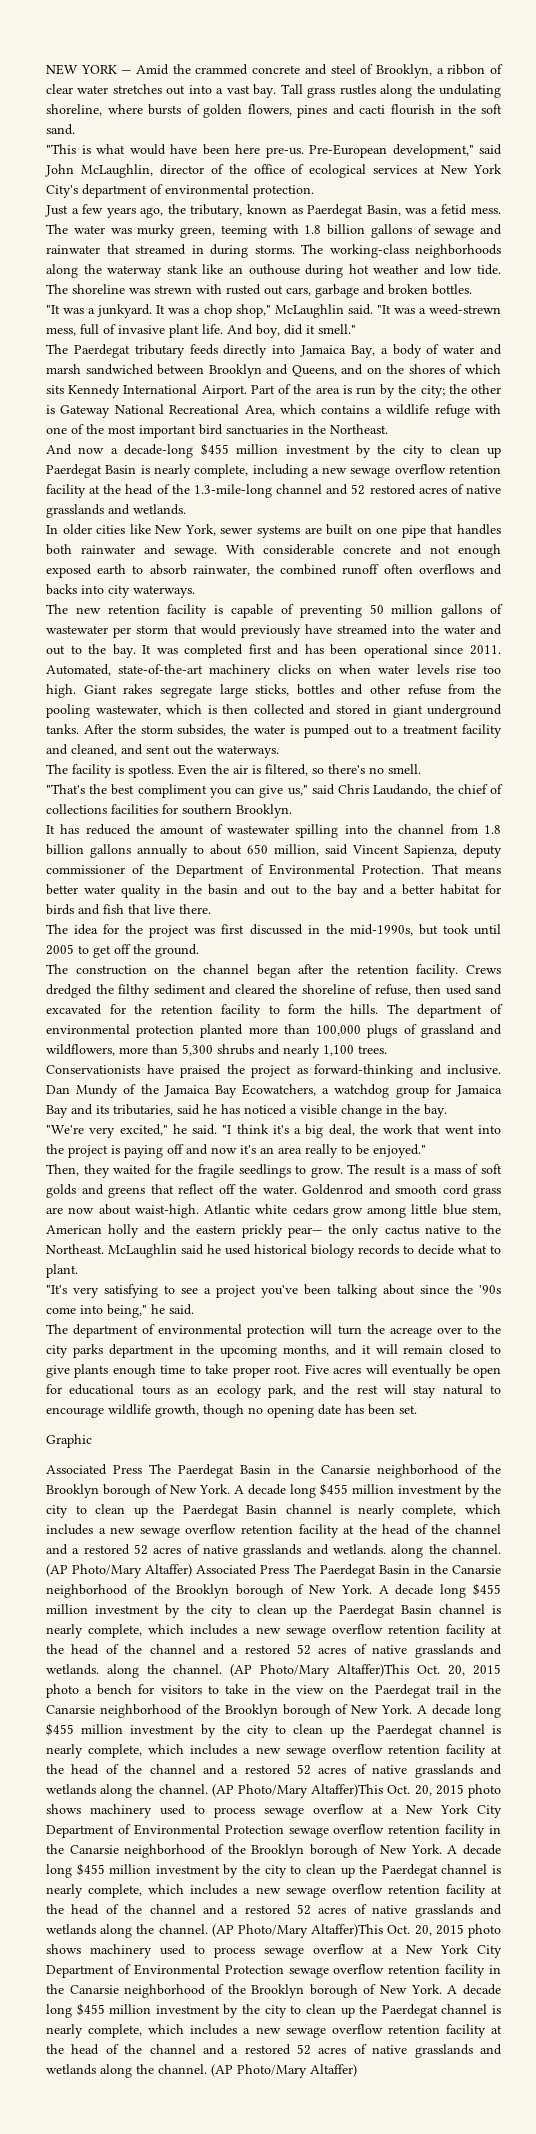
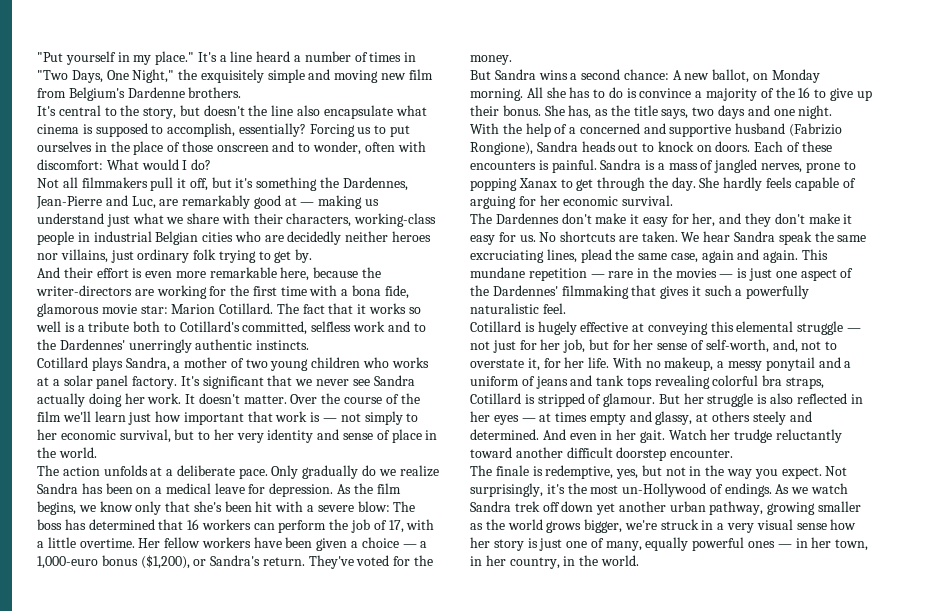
- NEW YORK — Amid the crammed concrete and steel of Brooklyn, a ribbon of clear water stretches out into a vast bay. Tall grass rustles along the undulating shoreline, where bursts of golden flowers, pines and cacti flourish in the soft sand.
- "This is what would have been here pre-us. Pre-European development," said John McLaughlin, director of the office of ecological services at New York City's department of environmental protection.
- Just a few years ago, the tributary, known as Paerdegat Basin, was a fetid mess. The water was murky green, teeming with 1.8 billion gallons of sewage and rainwater that streamed in during storms. The working-class neighborhoods along the waterway stank like an outhouse during hot weather and low tide. The shoreline was strewn with rusted out cars, garbage and broken bottles.
- "It was a junkyard. It was a chop shop," McLaughlin said. "It was a weed-strewn mess, full of invasive plant life. And boy, did it smell."
- The Paerdegat tributary feeds directly into Jamaica Bay, a body of water and marsh sandwiched between Brooklyn and Queens, and on the shores of which sits Kennedy International Airport. Part of the area is run by the city; the other is Gateway National Recreational Area, which contains a wildlife refuge with one of the most important bird sanctuaries in the Northeast.
- And now a decade-long $455 million investment by the city to clean up Paerdegat Basin is nearly complete, including a new sewage overflow retention facility at the head of the 1.3-mile-long channel and 52 restored acres of native grasslands and wetlands.
- In older cities like New York, sewer systems are built on one pipe that handles both rainwater and sewage. With considerable concrete and not enough exposed earth to absorb rainwater, the combined runoff often overflows and backs into city waterways.
- The new retention facility is capable of preventing 50 million gallons of wastewater per storm that would previously have streamed into the water and out to the bay. It was completed first and has been operational since 2011. Automated, state-of-the-art machinery clicks on when water levels rise too high. Giant rakes segregate large sticks, bottles and other refuse from the pooling wastewater, which is then collected and stored in giant underground tanks. After the storm subsides, the water is pumped out to a treatment facility and cleaned, and sent out the waterways.
- The facility is spotless. Even the air is filtered, so there's no smell.
- "That's the best compliment you can give us," said Chris Laudando, the chief of collections facilities for southern Brooklyn.
- It has reduced the amount of wastewater spilling into the channel from 1.8 billion gallons annually to about 650 million, said Vincent Sapienza, deputy commissioner of the Department of Environmental Protection. That means better water quality in the basin and out to the bay and a better habitat for birds and fish that live there.
- The idea for the project was first discussed in the mid-1990s, but took until 2005 to get off the ground.
- The construction on the channel began after the retention facility. Crews dredged the filthy sediment and cleared the shoreline of refuse, then used sand excavated for the retention facility to form the hills. The department of environmental protection planted more than 100,000 plugs of grassland and wildflowers, more than 5,300 shrubs and nearly 1,100 trees.
- Conservationists have praised the project as forward-thinking and inclusive. Dan Mundy of the Jamaica Bay Ecowatchers, a watchdog group for Jamaica Bay and its tributaries, said he has noticed a visible change in the bay.
- "We're very excited," he said. "I think it's a big deal, the work that went into the project is paying off and now it's an area really to be enjoyed."
- Then, they waited for the fragile seedlings to grow. The result is a mass of soft golds and greens that reflect off the water. Goldenrod and smooth cord grass are now about waist-high. Atlantic white cedars grow among little blue stem, American holly and the eastern prickly pear— the only cactus native to the Northeast. McLaughlin said he used historical biology records to decide what to plant.
- "It's very satisfying to see a project you've been talking about since the '90s come into being," he said.
- The department of environmental protection will turn the acreage over to the city parks department in the upcoming months, and it will remain closed to give plants enough time to take proper root. Five acres will eventually be open for educational tours as an ecology park, and the rest will stay natural to encourage wildlife growth, though no opening date has been set.
- Graphic
- Associated Press The Paerdegat Basin in the Canarsie neighborhood of the Brooklyn borough of New York. A decade long $455 million investment by the city to clean up the Paerdegat Basin channel is nearly complete, which includes a new sewage overflow retention facility at the head of the channel and a restored 52 acres of native grasslands and wetlands. along the channel. (AP Photo/Mary Altaffer) Associated Press The Paerdegat Basin in the Canarsie neighborhood of the Brooklyn borough of New York. A decade long $455 million investment by the city to clean up the Paerdegat Basin channel is nearly complete, which includes a new sewage overflow retention facility at the head of the channel and a restored 52 acres of native grasslands and wetlands. along the channel. (AP Photo/Mary Altaffer)This Oct. 20, 2015 photo a bench for visitors to take in the view on the Paerdegat trail in the Canarsie neighborhood of the Brooklyn borough of New York. A decade long $455 million investment by the city to clean up the Paerdegat channel is nearly complete, which includes a new sewage overflow retention facility at the head of the channel and a restored 52 acres of native grasslands and wetlands along the channel. (AP Photo/Mary Altaffer)This Oct. 20, 2015 photo shows machinery used to process sewage overflow at a New York City Department of Environmental Protection sewage overflow retention facility in the Canarsie neighborhood of the Brooklyn borough of New York. A decade long $455 million investment by the city to clean up the Paerdegat channel is nearly complete, which includes a new sewage overflow retention facility at the head of the channel and a restored 52 acres of native grasslands and wetlands along the channel. (AP Photo/Mary Altaffer)This Oct. 20, 2015 photo shows machinery used to process sewage overflow at a New York City Department of Environmental Protection sewage overflow retention facility in the Canarsie neighborhood of the Brooklyn borough of New York. A decade long $455 million investment by the city to clean up the Paerdegat channel is nearly complete, which includes a new sewage overflow retention facility at the head of the channel and a restored 52 acres of native grasslands and wetlands along the channel. (AP Photo/Mary Altaffer)
+ "Put yourself in my place." It's a line heard a number of times in "Two Days, One Night," the exquisitely simple and moving new film from Belgium's Dardenne brothers.
+ It's central to the story, but doesn't the line also encapsulate what cinema is supposed to accomplish, essentially? Forcing us to put ourselves in the place of those onscreen and to wonder, often with discomfort: What would I do?
+ Not all filmmakers pull it off, but it's something the Dardennes, Jean-Pierre and Luc, are remarkably good at — making us understand just what we share with their characters, working-class people in industrial Belgian cities who are decidedly neither heroes nor villains, just ordinary folk trying to get by.
+ And their effort is even more remarkable here, because the writer-directors are working for the first time with a bona fide, glamorous movie star: Marion Cotillard. The fact that it works so well is a tribute both to Cotillard's committed, selfless work and to the Dardennes' unerringly authentic instincts.
+ Cotillard plays Sandra, a mother of two young children who works at a solar panel factory. It's significant that we never see Sandra actually doing her work. It doesn't matter. Over the course of the film we'll learn just how important that work is — not simply to her economic survival, but to her very identity and sense of place in the world.
+ The action unfolds at a deliberate pace. Only gradually do we realize Sandra has been on a medical leave for depression. As the film begins, we know only that she's been hit with a severe blow: The boss has determined that 16 workers can perform the job of 17, with a little overtime. Her fellow workers have been given a choice — a 1,000-euro bonus ($1,200), or Sandra's return. They've voted for the money.
+ But Sandra wins a second chance: A new ballot, on Monday morning. All she has to do is convince a majority of the 16 to give up their bonus. She has, as the title says, two days and one night.
+ With the help of a concerned and supportive husband (Fabrizio Rongione), Sandra heads out to knock on doors. Each of these encounters is painful. Sandra is a mass of jangled nerves, prone to popping Xanax to get through the day. She hardly feels capable of arguing for her economic survival.
+ The Dardennes don't make it easy for her, and they don't make it easy for us. No shortcuts are taken. We hear Sandra speak the same excruciating lines, plead the same case, again and again. This mundane repetition — rare in the movies — is just one aspect of the Dardennes' filmmaking that gives it such a powerfully naturalistic feel.
+ Cotillard is hugely effective at conveying this elemental struggle — not just for her job, but for her sense of self-worth, and, not to overstate it, for her life. With no makeup, a messy ponytail and a uniform of jeans and tank tops revealing colorful bra straps, Cotillard is stripped of glamour. But her struggle is also reflected in her eyes — at times empty and glassy, at others steely and determined. And even in her gait. Watch her trudge reluctantly toward another difficult doorstep encounter.
+ The finale is redemptive, yes, but not in the way you expect. Not surprisingly, it's the most un-Hollywood of endings. As we watch Sandra trek off down yet another urban pathway, growing smaller as the world grows bigger, we're struck in a very visual sense how her story is just one of many, equally powerful ones — in her town, in her country, in the world.

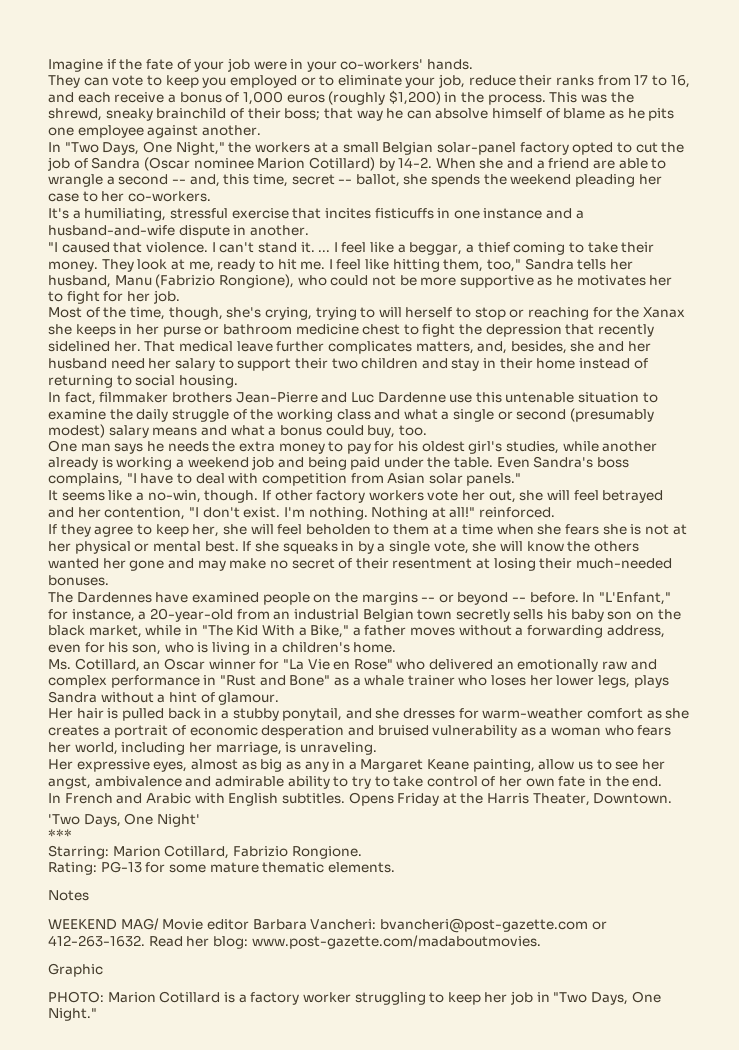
- "Put yourself in my place." It's a line heard a number of times in "Two Days, One Night," the exquisitely simple and moving new film from Belgium's Dardenne brothers.
- It's central to the story, but doesn't the line also encapsulate what cinema is supposed to accomplish, essentially? Forcing us to put ourselves in the place of those onscreen and to wonder, often with discomfort: What would I do?
- Not all filmmakers pull it off, but it's something the Dardennes, Jean-Pierre and Luc, are remarkably good at — making us understand just what we share with their characters, working-class people in industrial Belgian cities who are decidedly neither heroes nor villains, just ordinary folk trying to get by.
- And their effort is even more remarkable here, because the writer-directors are working for the first time with a bona fide, glamorous movie star: Marion Cotillard. The fact that it works so well is a tribute both to Cotillard's committed, selfless work and to the Dardennes' unerringly authentic instincts.
- Cotillard plays Sandra, a mother of two young children who works at a solar panel factory. It's significant that we never see Sandra actually doing her work. It doesn't matter. Over the course of the film we'll learn just how important that work is — not simply to her economic survival, but to her very identity and sense of place in the world.
- The action unfolds at a deliberate pace. Only gradually do we realize Sandra has been on a medical leave for depression. As the film begins, we know only that she's been hit with a severe blow: The boss has determined that 16 workers can perform the job of 17, with a little overtime. Her fellow workers have been given a choice — a 1,000-euro bonus ($1,200), or Sandra's return. They've voted for the money.
- But Sandra wins a second chance: A new ballot, on Monday morning. All she has to do is convince a majority of the 16 to give up their bonus. She has, as the title says, two days and one night.
- With the help of a concerned and supportive husband (Fabrizio Rongione), Sandra heads out to knock on doors. Each of these encounters is painful. Sandra is a mass of jangled nerves, prone to popping Xanax to get through the day. She hardly feels capable of arguing for her economic survival.
- The Dardennes don't make it easy for her, and they don't make it easy for us. No shortcuts are taken. We hear Sandra speak the same excruciating lines, plead the same case, again and again. This mundane repetition — rare in the movies — is just one aspect of the Dardennes' filmmaking that gives it such a powerfully naturalistic feel.
- Cotillard is hugely effective at conveying this elemental struggle — not just for her job, but for her sense of self-worth, and, not to overstate it, for her life. With no makeup, a messy ponytail and a uniform of jeans and tank tops revealing colorful bra straps, Cotillard is stripped of glamour. But her struggle is also reflected in her eyes — at times empty and glassy, at others steely and determined. And even in her gait. Watch her trudge reluctantly toward another difficult doorstep encounter.
- The finale is redemptive, yes, but not in the way you expect. Not surprisingly, it's the most un-Hollywood of endings. As we watch Sandra trek off down yet another urban pathway, growing smaller as the world grows bigger, we're struck in a very visual sense how her story is just one of many, equally powerful ones — in her town, in her country, in the world.
+ Imagine if the fate of your job were in your co-workers' hands.
+ They can vote to keep you employed or to eliminate your job, reduce their ranks from 17 to 16, and each receive a bonus of 1,000 euros (roughly $1,200) in the process. This was the shrewd, sneaky brainchild of their boss; that way he can absolve himself of blame as he pits one employee against another.
+ In "Two Days, One Night," the workers at a small Belgian solar-panel factory opted to cut the job of Sandra (Oscar nominee Marion Cotillard) by 14-2. When she and a friend are able to wrangle a second -- and, this time, secret -- ballot, she spends the weekend pleading her case to her co-workers.
+ It's a humiliating, stressful exercise that incites fisticuffs in one instance and a husband-and-wife dispute in another.
+ "I caused that violence. I can't stand it. ... I feel like a beggar, a thief coming to take their money. They look at me, ready to hit me. I feel like hitting them, too," Sandra tells her husband, Manu (Fabrizio Rongione), who could not be more supportive as he motivates her to fight for her job.
+ Most of the time, though, she's crying, trying to will herself to stop or reaching for the Xanax she keeps in her purse or bathroom medicine chest to fight the depression that recently sidelined her. That medical leave further complicates matters, and, besides, she and her husband need her salary to support their two children and stay in their home instead of returning to social housing.
+ In fact, filmmaker brothers Jean-Pierre and Luc Dardenne use this untenable situation to examine the daily struggle of the working class and what a single or second (presumably modest) salary means and what a bonus could buy, too.
+ One man says he needs the extra money to pay for his oldest girl's studies, while another already is working a weekend job and being paid under the table. Even Sandra's boss complains, "I have to deal with competition from Asian solar panels."
+ It seems like a no-win, though. If other factory workers vote her out, she will feel betrayed and her contention, "I don't exist. I'm nothing. Nothing at all!" reinforced.
+ If they agree to keep her, she will feel beholden to them at a time when she fears she is not at her physical or mental best. If she squeaks in by a single vote, she will know the others wanted her gone and may make no secret of their resentment at losing their much-needed bonuses.
+ The Dardennes have examined people on the margins -- or beyond -- before. In "L'Enfant," for instance, a 20-year-old from an industrial Belgian town secretly sells his baby son on the black market, while in "The Kid With a Bike," a father moves without a forwarding address, even for his son, who is living in a children's home.
+ Ms. Cotillard, an Oscar winner for "La Vie en Rose" who delivered an emotionally raw and complex performance in "Rust and Bone" as a whale trainer who loses her lower legs, plays Sandra without a hint of glamour.
+ Her hair is pulled back in a stubby ponytail, and she dresses for warm-weather comfort as she creates a portrait of economic desperation and bruised vulnerability as a woman who fears her world, including her marriage, is unraveling.
+ Her expressive eyes, almost as big as any in a Margaret Keane painting, allow us to see her angst, ambivalence and admirable ability to try to take control of her own fate in the end.
+ In French and Arabic with English subtitles. Opens Friday at the Harris Theater, Downtown.
+ 'Two Days, One Night'
+ ***
+ Starring: Marion Cotillard, Fabrizio Rongione.
+ Rating: PG-13 for some mature thematic elements.
+ Notes
+ WEEKEND MAG/ Movie editor Barbara Vancheri: bvancheri@post-gazette.com or 412-263-1632. Read her blog: www.post-gazette.com/madaboutmovies.
+ Graphic
+ PHOTO: Marion Cotillard is a factory worker struggling to keep her job in "Two Days, One Night."

